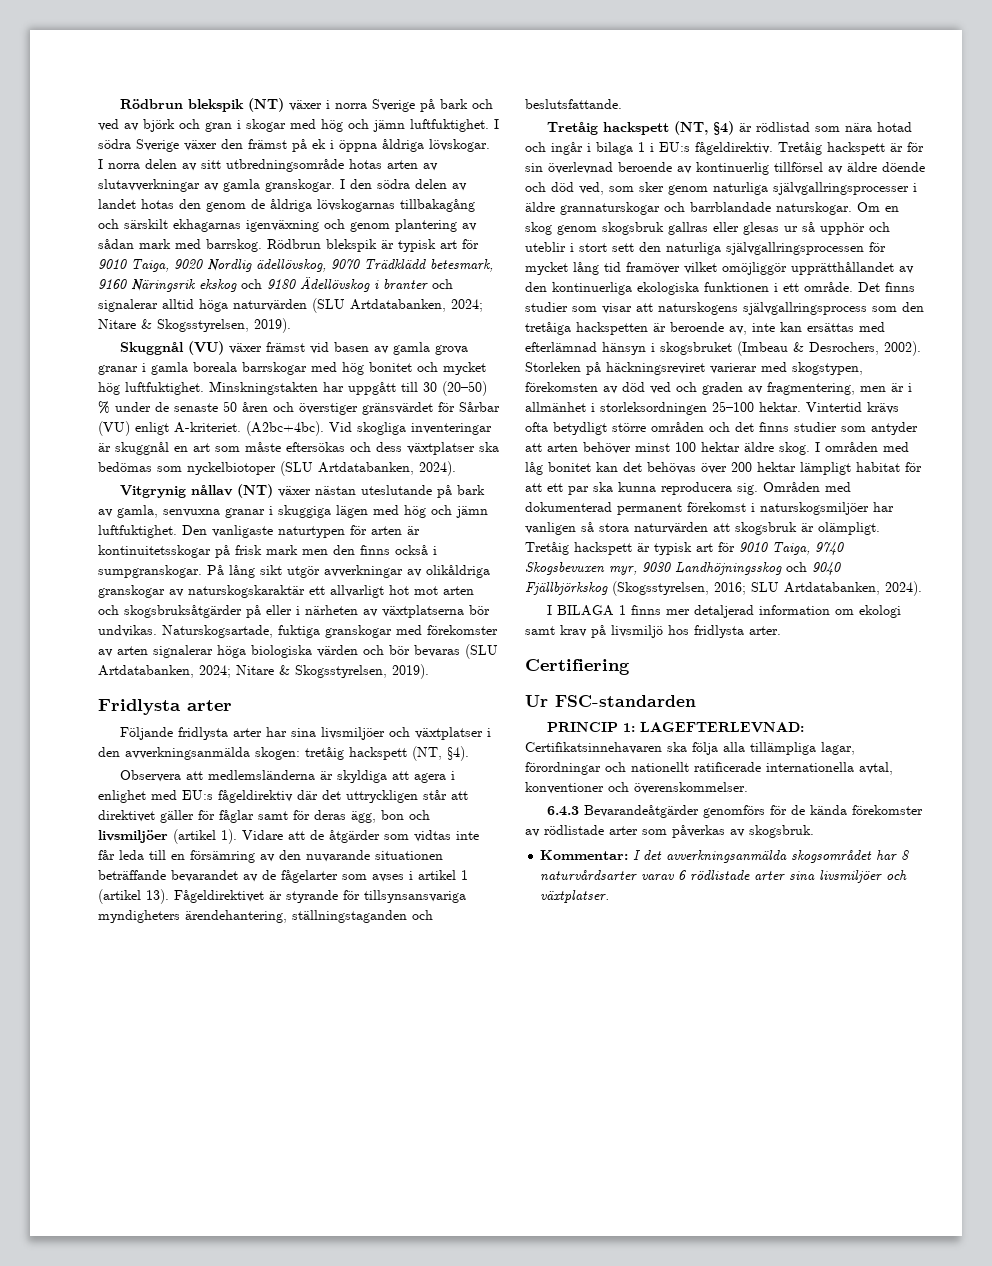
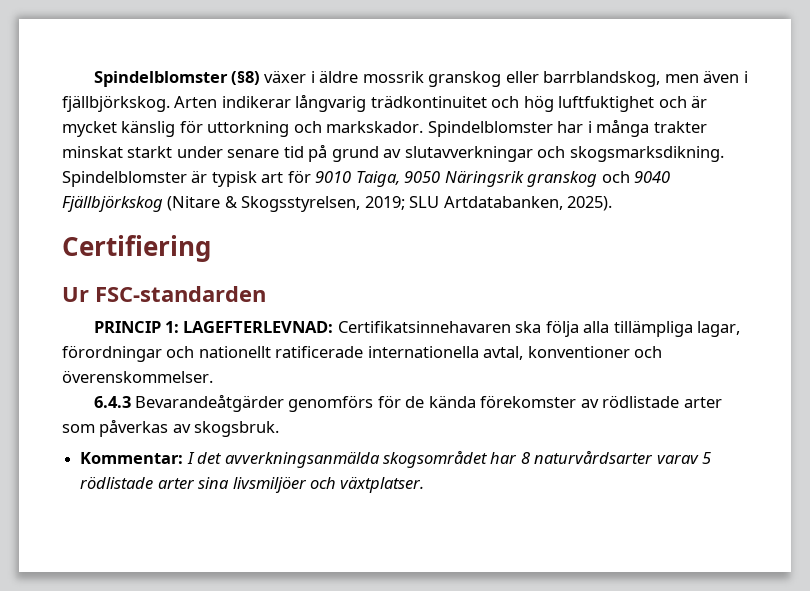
- Rödbrun blekspik (NT) växer i norra Sverige på bark och ved av björk och gran i skogar med hög och jämn luftfuktighet. I södra Sverige växer den främst på ek i öppna åldriga lövskogar. I norra delen av sitt utbredningsområde hotas arten av slutavverkningar av gamla granskogar. I den södra delen av landet hotas den genom de åldriga lövskogarnas tillbakagång och särskilt ekhagarnas igenväxning och genom plantering av sådan mark med barrskog. Rödbrun blekspik är typisk art för 9010 Taiga, 9020 Nordlig ädellövskog, 9070 Trädklädd betesmark, 9160 Näringsrik ekskog och 9180 Ädellövskog i branter och signalerar alltid höga naturvärden (SLU Artdatabanken, 2024; Nitare & Skogsstyrelsen, 2019).
- Skuggnål (VU) växer främst vid basen av gamla grova granar i gamla boreala barrskogar med hög bonitet och mycket hög luftfuktighet. Minskningstakten har uppgått till 30 (20–50) % under de senaste 50 åren och överstiger gränsvärdet för Sårbar (VU) enligt A-kriteriet. (A2bc+4bc). Vid skogliga inventeringar är skuggnål en art som måste eftersökas och dess växtplatser ska bedömas som nyckelbiotoper (SLU Artdatabanken, 2024).
- Vitgrynig nållav (NT) växer nästan uteslutande på bark av gamla, senvuxna granar i skuggiga lägen med hög och jämn luftfuktighet. Den vanligaste naturtypen för arten är kontinuitetsskogar på frisk mark men den finns också i sumpgranskogar. På lång sikt utgör avverkningar av olikåldriga granskogar av naturskogskaraktär ett allvarligt hot mot arten och skogsbruksåtgärder på eller i närheten av växtplatserna bör undvikas. Naturskogsartade, fuktiga granskogar med förekomster av arten signalerar höga biologiska värden och bör bevaras (SLU Artdatabanken, 2024; Nitare & Skogsstyrelsen, 2019).
- Fridlysta arter
- Följande fridlysta arter har sina livsmiljöer och växtplatser i den avverkningsanmälda skogen: tretåig hackspett (NT, §4).
- Observera att medlemsländerna är skyldiga att agera i enlighet med EU:s fågeldirektiv där det uttryckligen står att direktivet gäller för fåglar samt för deras ägg, bon och livsmiljöer (artikel 1). Vidare att de åtgärder som vidtas inte får leda till en försämring av den nuvarande situationen beträffande bevarandet av de fågelarter som avses i artikel 1 (artikel 13). Fågeldirektivet är styrande för tillsynsansvariga myndigheters ärendehantering, ställningstaganden och beslutsfattande.
- Tretåig hackspett (NT, §4) är rödlistad som nära hotad och ingår i bilaga 1 i EU:s fågeldirektiv. Tretåig hackspett är för sin överlevnad beroende av kontinuerlig tillförsel av äldre döende och död ved, som sker genom naturliga självgallringsprocesser i äldre grannaturskogar och barrblandade naturskogar. Om en skog genom skogsbruk gallras eller glesas ur så upphör och uteblir i stort sett den naturliga självgallringsprocessen för mycket lång tid framöver vilket omöjliggör upprätthållandet av den kontinuerliga ekologiska funktionen i ett område. Det finns studier som visar att naturskogens självgallringsprocess som den tretåiga hackspetten är beroende av, inte kan ersättas med efterlämnad hänsyn i skogsbruket (Imbeau & Desrochers, 2002). Storleken på häckningsreviret varierar med skogstypen, förekomsten av död ved och graden av fragmentering, men är i allmänhet i storleksordningen 25–100 hektar. Vintertid krävs ofta betydligt större områden och det finns studier som antyder att arten behöver minst 100 hektar äldre skog. I områden med låg bonitet kan det behövas över 200 hektar lämpligt habitat för att ett par ska kunna reproducera sig. Områden med dokumenterad permanent förekomst i naturskogsmiljöer har vanligen så stora naturvärden att skogsbruk är olämpligt. Tretåig hackspett är typisk art för 9010 Taiga, 9740 Skogsbevuxen myr, 9030 Landhöjningsskog och 9040 Fjällbjörkskog (Skogsstyrelsen, 2016; SLU Artdatabanken, 2024).
- I BILAGA 1 finns mer detaljerad information om ekologi samt krav på livsmiljö hos fridlysta arter.
+ Spindelblomster (§8) växer i äldre mossrik granskog eller barrblandskog, men även i fjällbjörkskog. Arten indikerar långvarig trädkontinuitet och hög luftfuktighet och är mycket känslig för uttorkning och markskador. Spindelblomster har i många trakter minskat starkt under senare tid på grund av slutavverkningar och skogsmarksdikning. Spindelblomster är typisk art för 9010 Taiga, 9050 Näringsrik granskog och 9040 Fjällbjörkskog (Nitare & Skogsstyrelsen, 2019; SLU Artdatabanken, 2025).
- Kommentar: I det avverkningsanmälda skogsområdet har 8 naturvårdsarter varav 6 rödlistade arter sina livsmiljöer och växtplatser.
+ Kommentar: I det avverkningsanmälda skogsområdet har 8 naturvårdsarter varav 5 rödlistade arter sina livsmiljöer och växtplatser.

